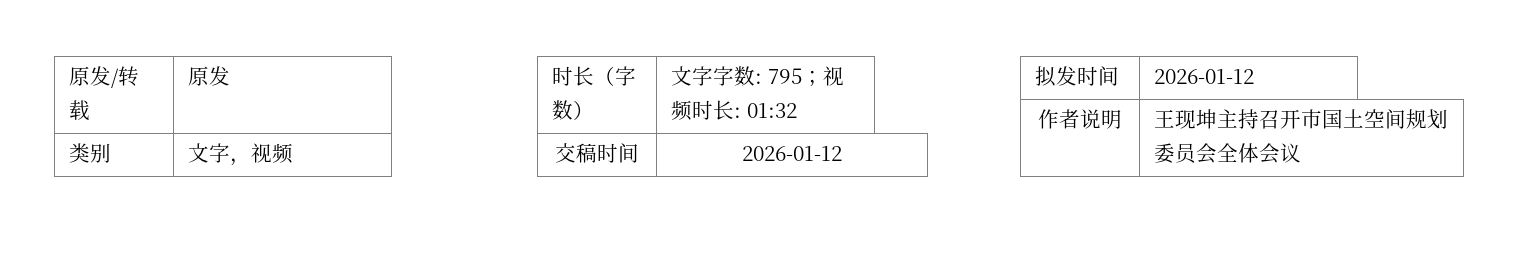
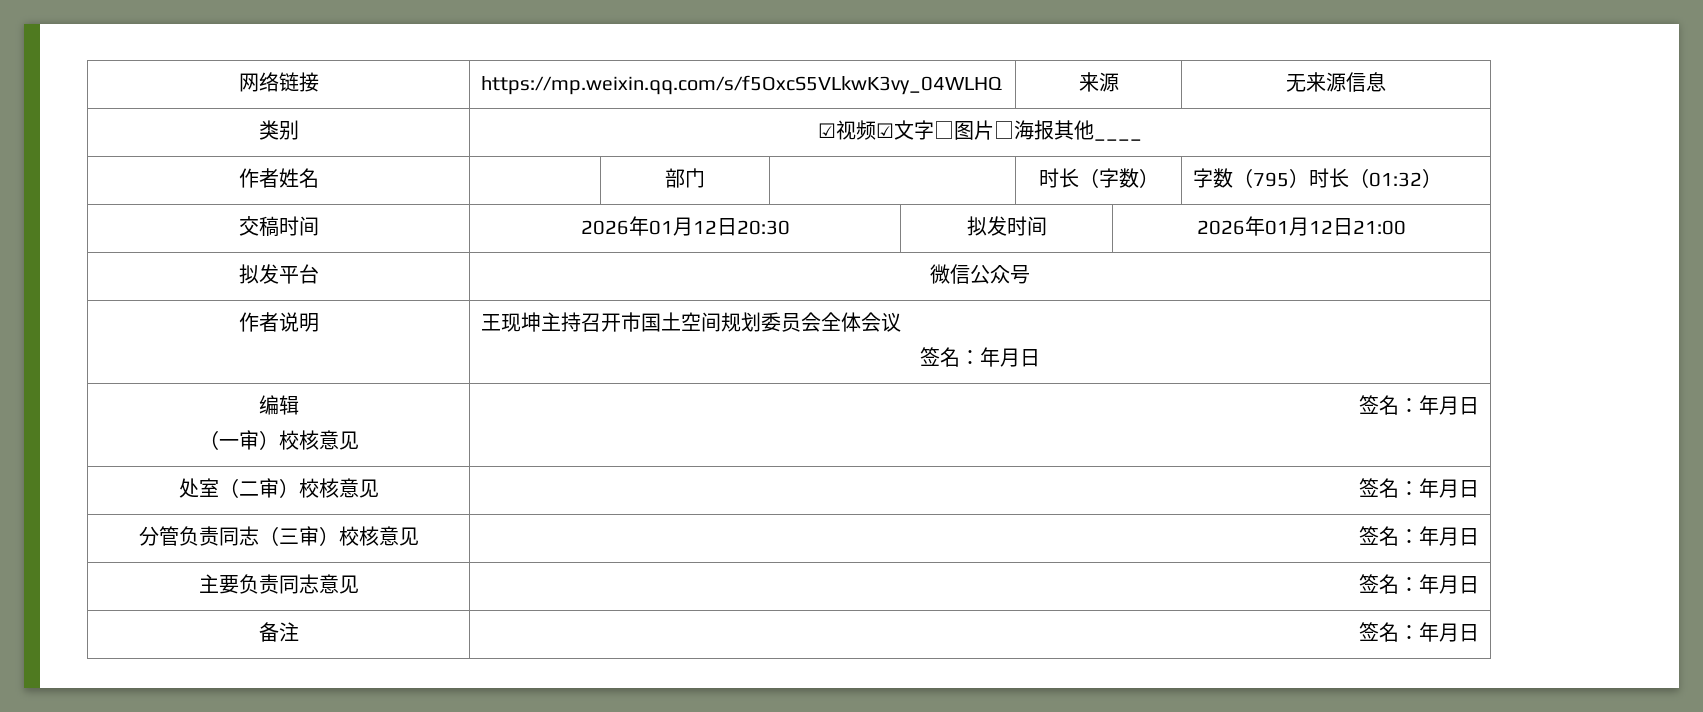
- 原发/转载 | 原发
- 类别 | 文字，视频
- 时长（字数） | 文字字数: 795；视频时长: 01:32
+ 网络链接 | https://mp.weixin.qq.com/s/f5OxcS5VLkwK3vy_04WLHQ | 来源 | 无来源信息
+ 类别 | ☑视频☑文字□图片□海报其他____
+ 作者姓名 | | 部门 | | 时长（字数） | 字数（795）时长（01:32）
- 交稿时间 | 2026-01-12
- 拟发时间 | 2026-01-12
+ 交稿时间 | 2026年01月12日20:30 | 拟发时间 | 2026年01月12日21:00
+ 拟发平台 | 微信公众号
  作者说明 | 王现坤主持召开市国土空间规划委员会全体会议
+ 签名：年月日
+ 编辑
+ （一审）校核意见 | 签名：年月日
+ 处室（二审）校核意见 | 签名：年月日
+ 分管负责同志（三审）校核意见 | 签名：年月日
+ 主要负责同志意见 | 签名：年月日
+ 备注 | 签名：年月日

